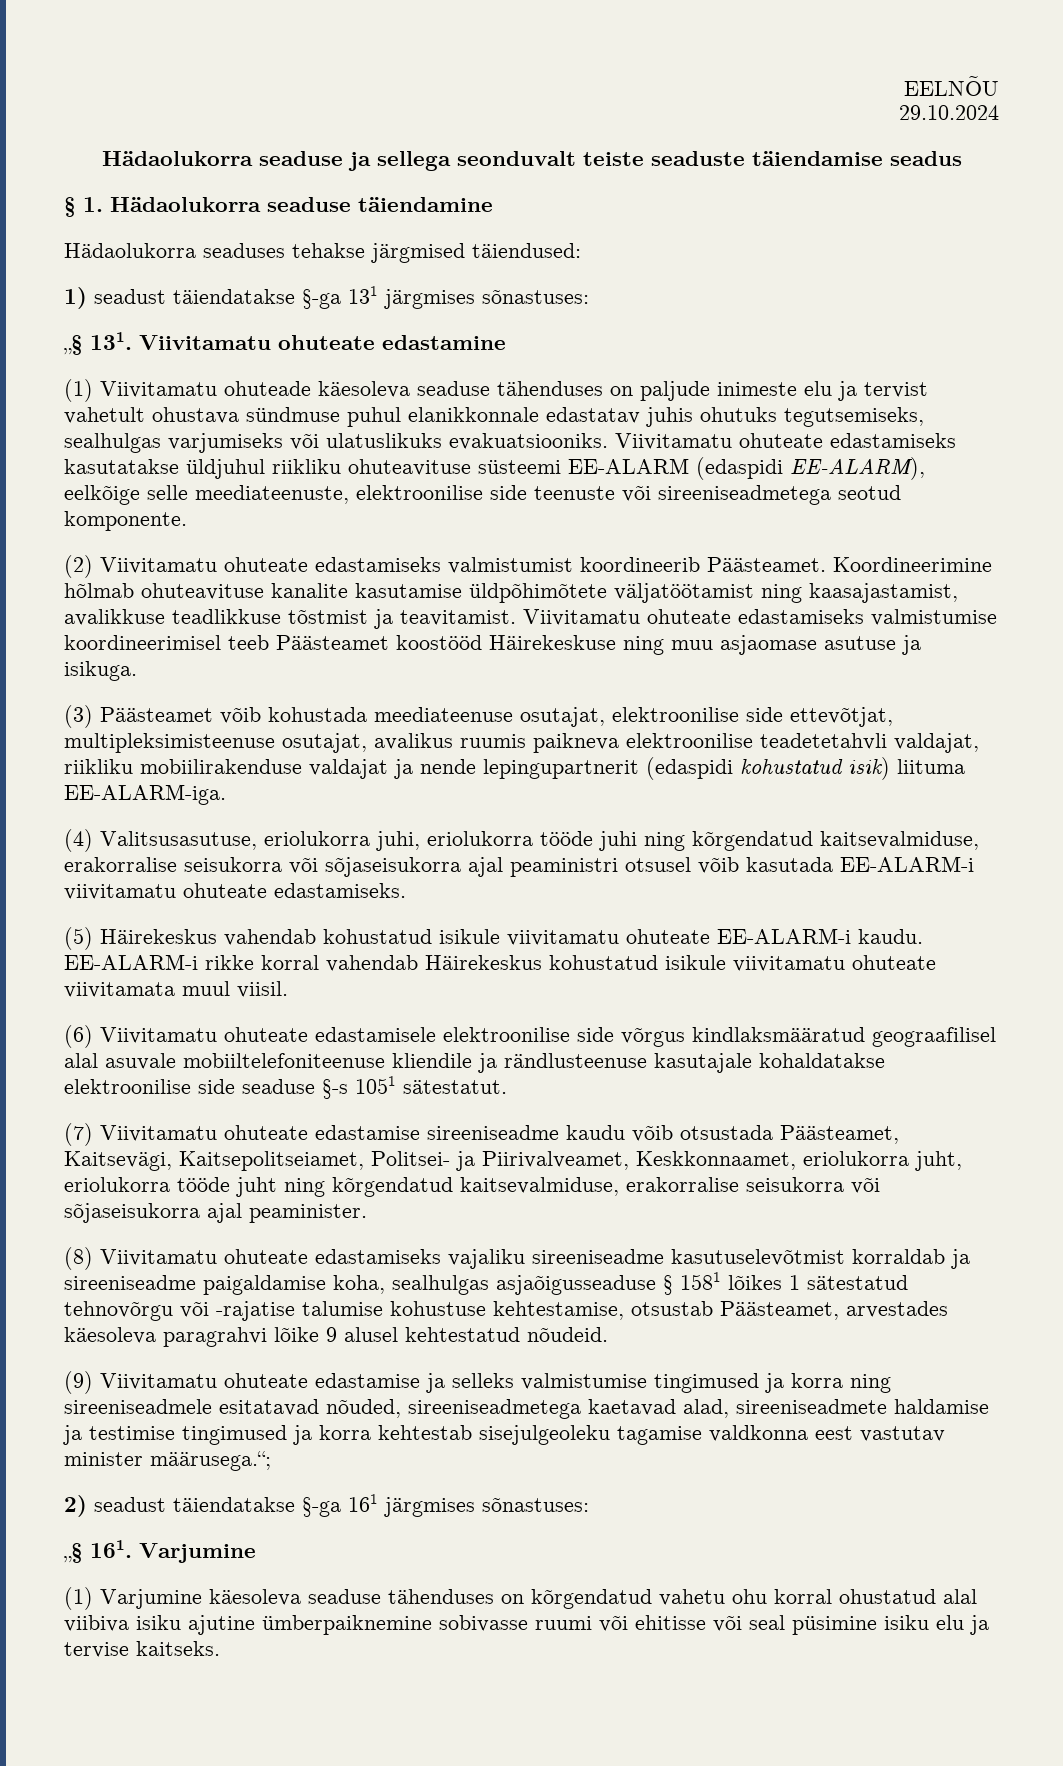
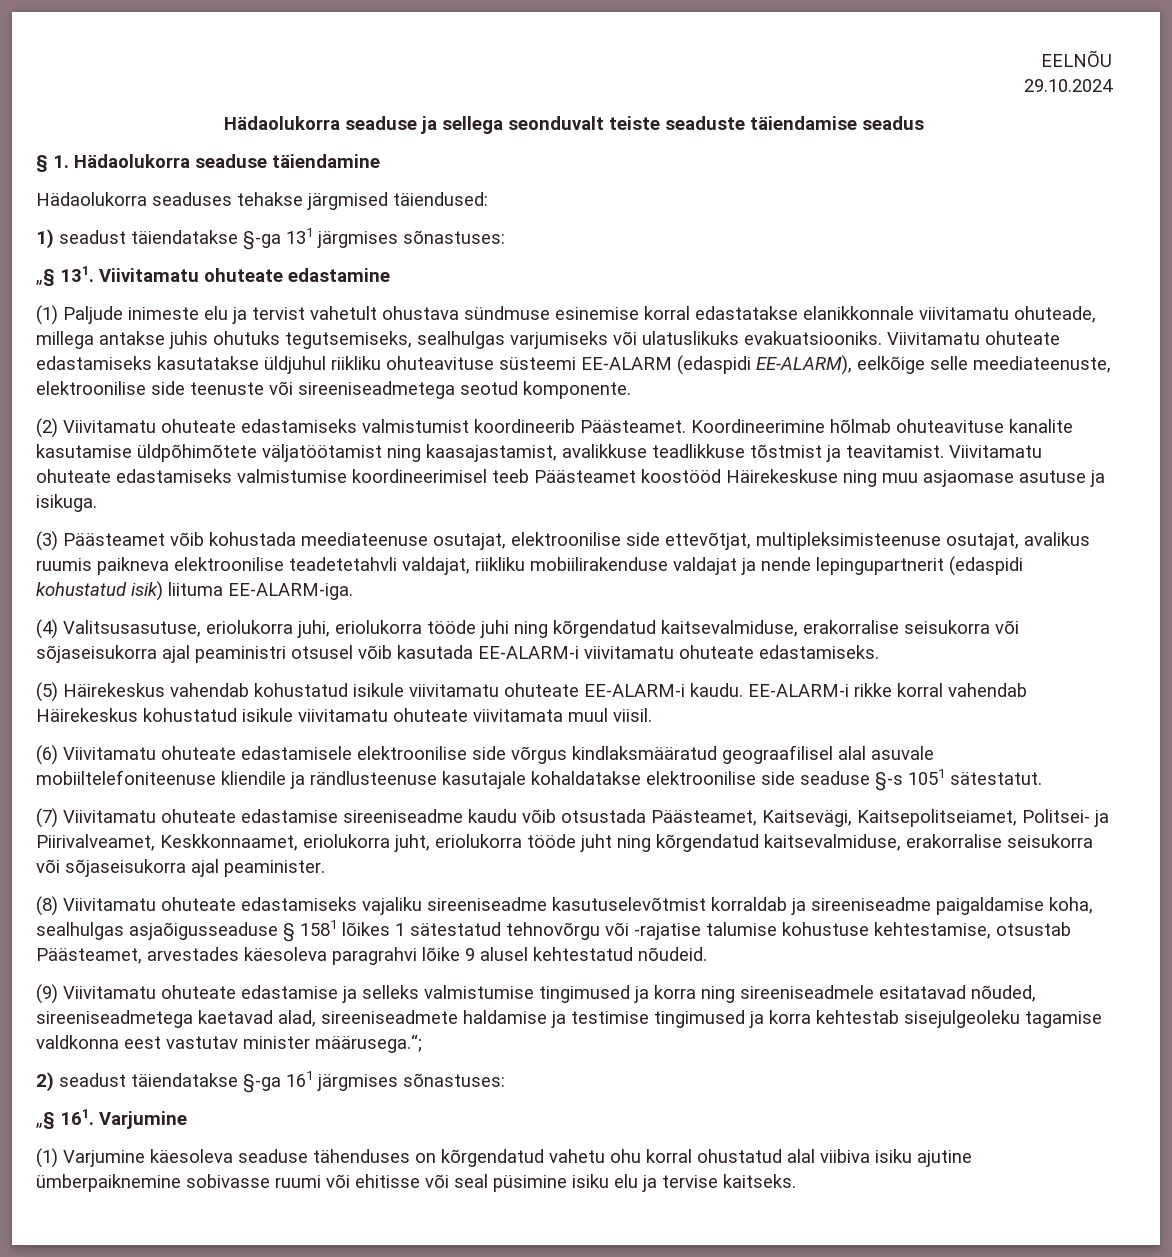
- (1) Viivitamatu ohuteade käesoleva seaduse tähenduses on paljude inimeste elu ja tervist vahetult ohustava sündmuse puhul elanikkonnale edastatav juhis ohutuks tegutsemiseks, sealhulgas varjumiseks või ulatuslikuks evakuatsiooniks.
+ (1) Paljude inimeste elu ja tervist vahetult ohustava sündmuse esinemise korral edastatakse elanikkonnale viivitamatu ohuteade, millega antakse juhis ohutuks tegutsemiseks, sealhulgas varjumiseks või ulatuslikuks evakuatsiooniks.

